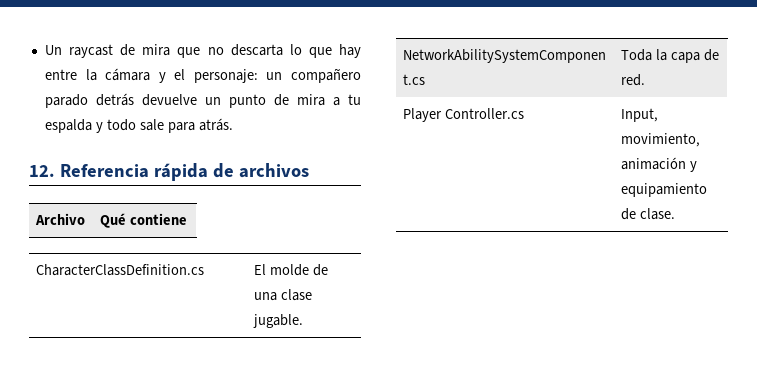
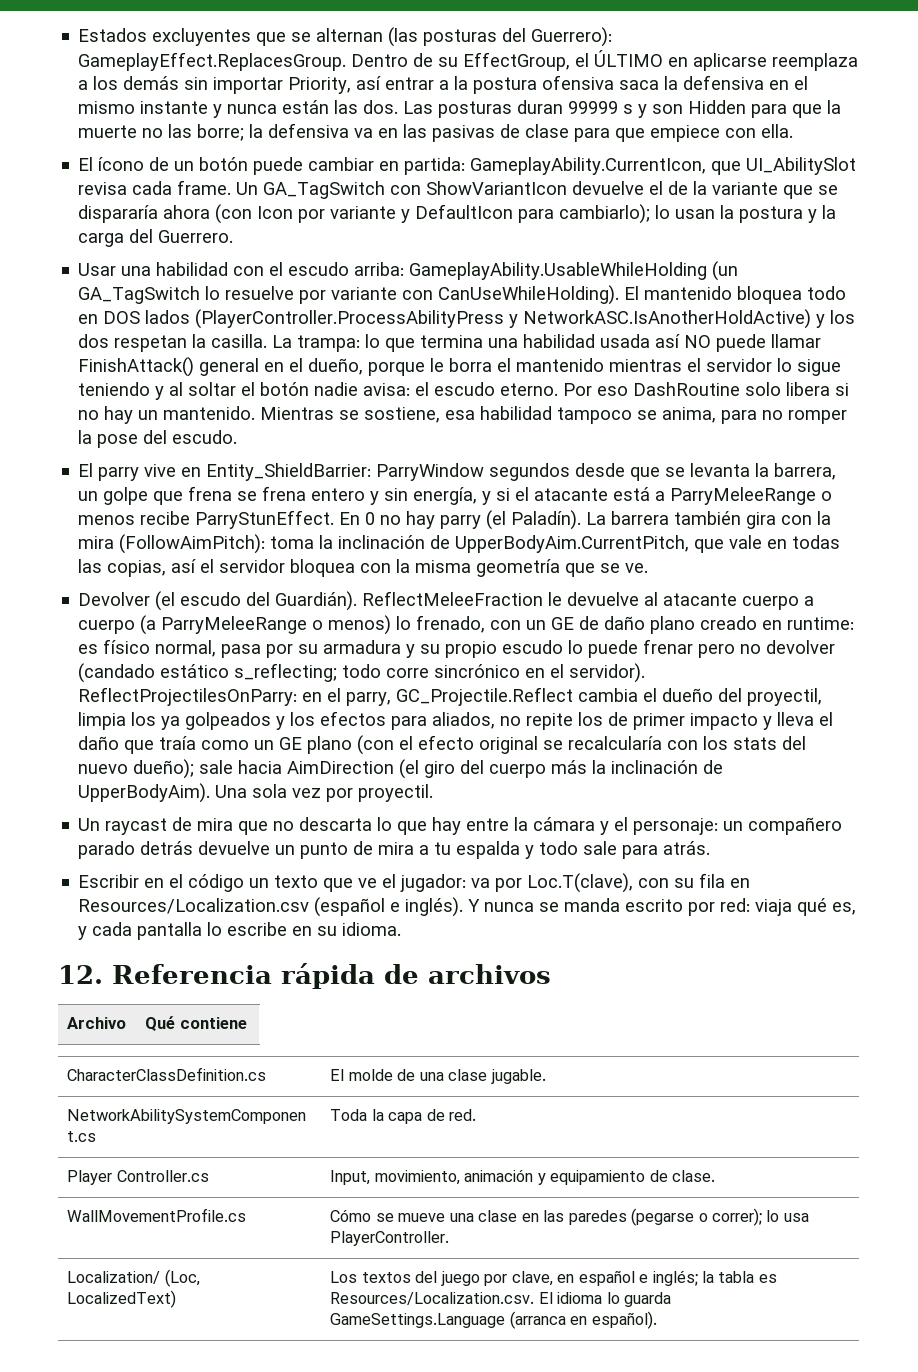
+ Estados excluyentes que se alternan (las posturas del Guerrero): GameplayEffect.ReplacesGroup. Dentro de su EffectGroup, el ÚLTIMO en aplicarse reemplaza a los demás sin importar Priority, así entrar a la postura ofensiva saca la defensiva en el mismo instante y nunca están las dos. Las posturas duran 99999 s y son Hidden para que la muerte no las borre; la defensiva va en las pasivas de clase para que empiece con ella.
+ El ícono de un botón puede cambiar en partida: GameplayAbility.CurrentIcon, que UI_AbilitySlot revisa cada frame. Un GA_TagSwitch con ShowVariantIcon devuelve el de la variante que se dispararía ahora (con Icon por variante y DefaultIcon para cambiarlo); lo usan la postura y la carga del Guerrero.
+ Usar una habilidad con el escudo arriba: GameplayAbility.UsableWhileHolding (un GA_TagSwitch lo resuelve por variante con CanUseWhileHolding). El mantenido bloquea todo en DOS lados (PlayerController.ProcessAbilityPress y NetworkASC.IsAnotherHoldActive) y los dos respetan la casilla. La trampa: lo que termina una habilidad usada así NO puede llamar FinishAttack() general en el dueño, porque le borra el mantenido mientras el servidor lo sigue teniendo y al soltar el botón nadie avisa: el escudo eterno. Por eso DashRoutine solo libera si no hay un mantenido. Mientras se sostiene, esa habilidad tampoco se anima, para no romper la pose del escudo.
+ El parry vive en Entity_ShieldBarrier: ParryWindow segundos desde que se levanta la barrera, un golpe que frena se frena entero y sin energía, y si el atacante está a ParryMeleeRange o menos recibe ParryStunEffect. En 0 no hay parry (el Paladín). La barrera también gira con la mira (FollowAimPitch): toma la inclinación de UpperBodyAim.CurrentPitch, que vale en todas las copias, así el servidor bloquea con la misma geometría que se ve.
+ Devolver (el escudo del Guardián). ReflectMeleeFraction le devuelve al atacante cuerpo a cuerpo (a ParryMeleeRange o menos) lo frenado, con un GE de daño plano creado en runtime: es físico normal, pasa por su armadura y su propio escudo lo puede frenar pero no devolver (candado estático s_reflecting; todo corre sincrónico en el servidor). ReflectProjectilesOnParry: en el parry, GC_Projectile.Reflect cambia el dueño del proyectil, limpia los ya golpeados y los efectos para aliados, no repite los de primer impacto y lleva el daño que traía como un GE plano (con el efecto original se recalcularía con los stats del nuevo dueño); sale hacia AimDirection (el giro del cuerpo más la inclinación de UpperBodyAim). Una sola vez por proyectil.
+ Escribir en el código un texto que ve el jugador: va por Loc.T(clave), con su fila en Resources/Localization.csv (español e inglés). Y nunca se manda escrito por red: viaja qué es, y cada pantalla lo escribe en su idioma.
+ WallMovementProfile.cs | Cómo se mueve una clase en las paredes (pegarse o correr); lo usa PlayerController.
+ Localization/ (Loc, LocalizedText) | Los textos del juego por clave, en español e inglés; la tabla es Resources/Localization.csv. El idioma lo guarda GameSettings.Language (arranca en español).

